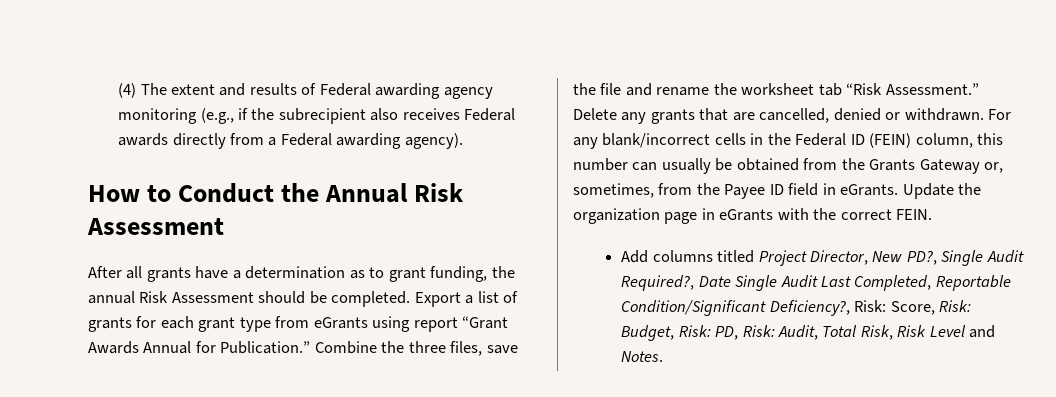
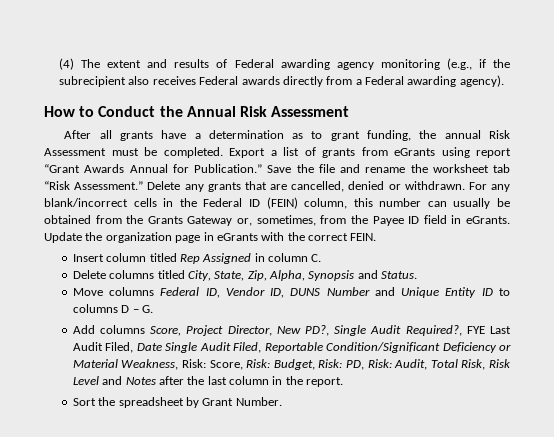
- After all grants have a determination as to grant funding, the annual Risk Assessment should be completed.
+ After all grants have a determination as to grant funding, the annual Risk Assessment must be completed.
- Export a list of grants for each grant type from eGrants using report “Grant Awards Annual for Publication.”
+ Export a list of grants from eGrants using report “Grant Awards Annual for Publication.”
- Combine the three files, save the file and rename the worksheet tab “Risk Assessment.”
+ Save the file and rename the worksheet tab “Risk Assessment.”
+ Insert column titled Rep Assigned in column C.
+ Delete columns titled City, State, Zip, Alpha, Synopsis and Status.
+ Move columns Federal ID, Vendor ID, DUNS Number and Unique Entity ID to columns D – G.
- Add columns titled Project Director, New PD?, Single Audit Required?, Date Single Audit Last Completed, Reportable Condition/Significant Deficiency?, Risk: Score, Risk: Budget, Risk: PD, Risk: Audit, Total Risk, Risk Level and Notes.
+ Add columns Score, Project Director, New PD?, Single Audit Required?, FYE Last Audit Filed, Date Single Audit Filed, Reportable Condition/Significant Deficiency or Material Weakness, Risk: Score, Risk: Budget, Risk: PD, Risk: Audit, Total Risk, Risk Level and Notes after the last column in the report.
+ Sort the spreadsheet by Grant Number.

